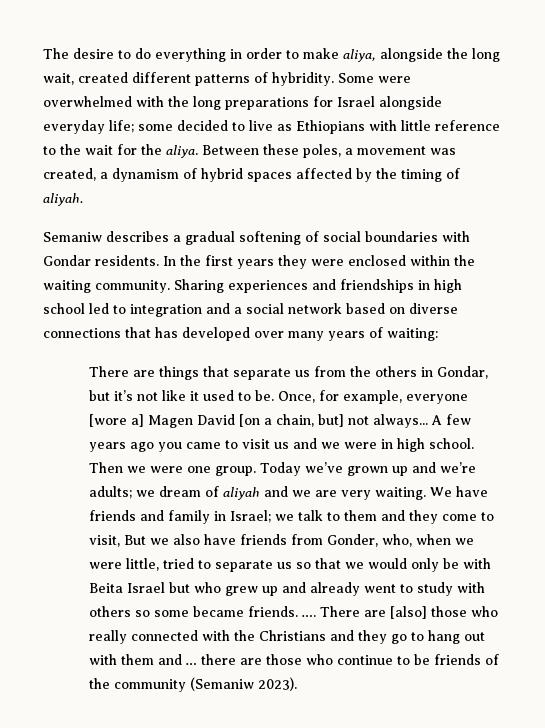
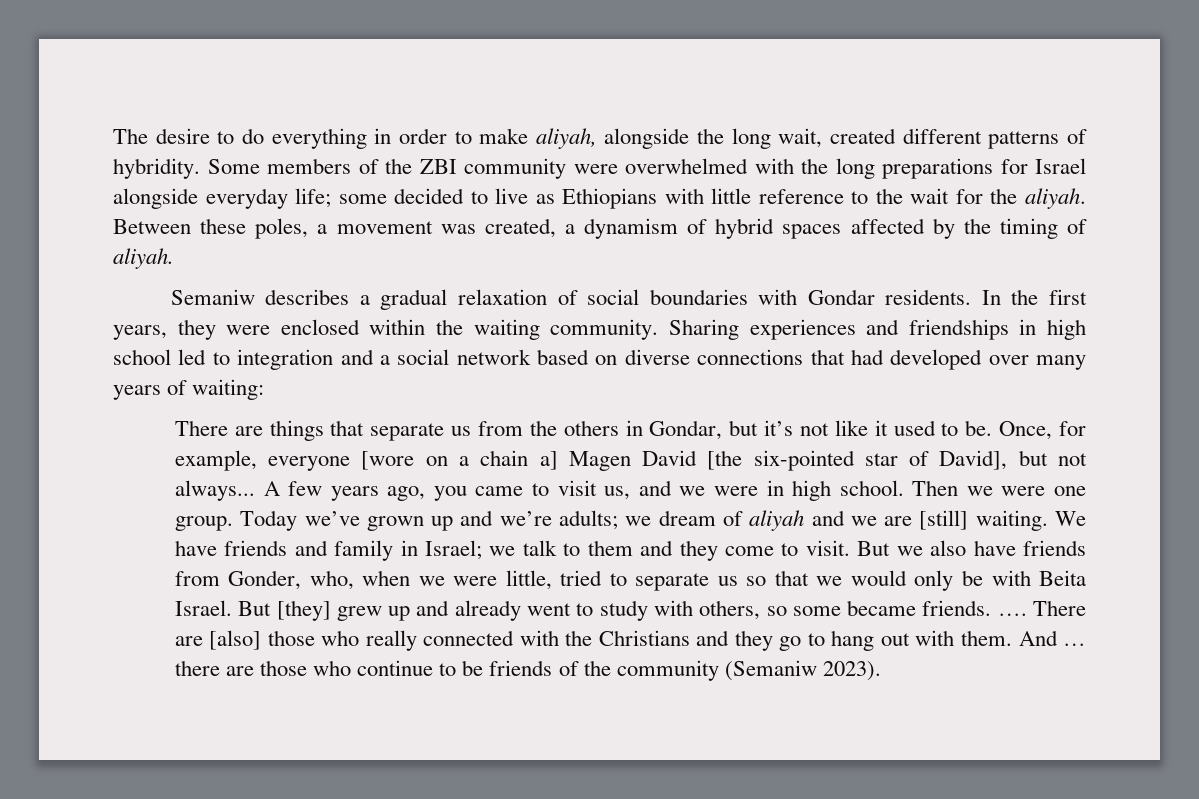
- The desire to do everything in order to make aliya, alongside the long wait, created different patterns of hybridity.
+ The desire to do everything in order to make aliyah, alongside the long wait, created different patterns of hybridity.
- Some were overwhelmed with the long preparations for Israel alongside everyday life; some decided to live as Ethiopians with little reference to the wait for the aliya.
+ Some members of the ZBI community were overwhelmed with the long preparations for Israel alongside everyday life; some decided to live as Ethiopians with little reference to the wait for the aliyah.
- Semaniw describes a gradual softening of social boundaries with Gondar residents.
+ Semaniw describes a gradual relaxation of social boundaries with Gondar residents.
- In the first years they were enclosed within the waiting community.
+ In the first years, they were enclosed within the waiting community.
- Sharing experiences and friendships in high school led to integration and a social network based on diverse connections that has developed over many years of waiting:
+ Sharing experiences and friendships in high school led to integration and a social network based on diverse connections that had developed over many years of waiting:
- Once, for example, everyone [wore a] Magen David [on a chain, but] not always...
+ Once, for example, everyone [wore on a chain a] Magen David [the six-pointed star of David], but not always...
- A few years ago you came to visit us and we were in high school.
+ A few years ago, you came to visit us, and we were in high school.
- Today we’ve grown up and we’re adults; we dream of aliyah and we are very waiting.
+ Today we’ve grown up and we’re adults; we dream of aliyah and we are [still] waiting.
- We have friends and family in Israel; we talk to them and they come to visit, But we also have friends from Gonder, who, when we were little, tried to separate us so that we would only be with Beita Israel but who grew up and already went to study with others so some became friends.
+ We have friends and family in Israel; we talk to them and they come to visit. But we also have friends from Gonder, who, when we were little, tried to separate us so that we would only be with Beita Israel. But [they] grew up and already went to study with others, so some became friends.
- There are [also] those who really connected with the Christians and they go to hang out with them and … there are those who continue to be friends of the community (Semaniw 2023).
+ There are [also] those who really connected with the Christians and they go to hang out with them. And … there are those who continue to be friends of the community (Semaniw 2023).

